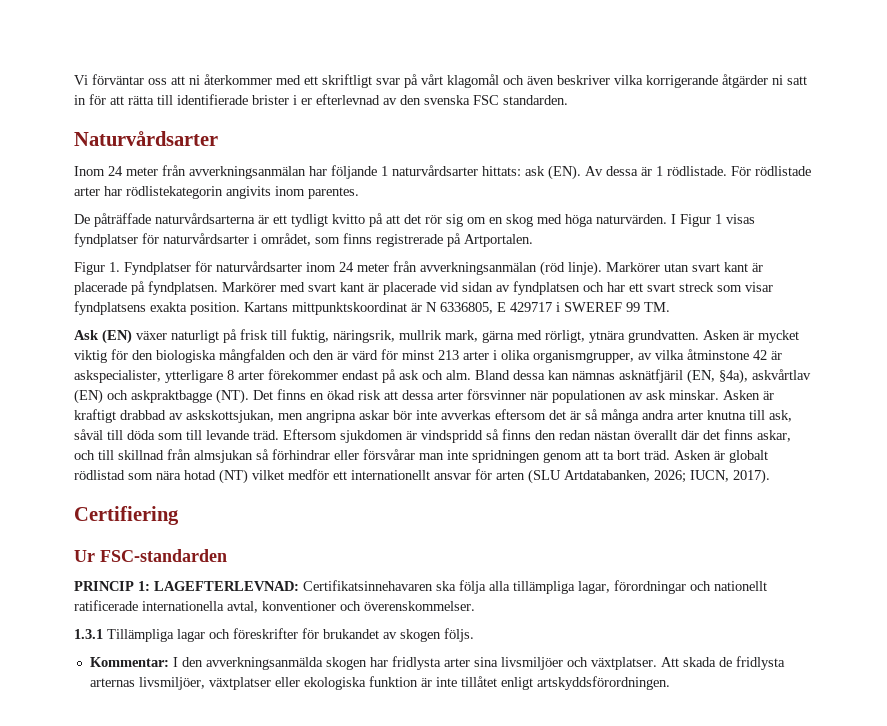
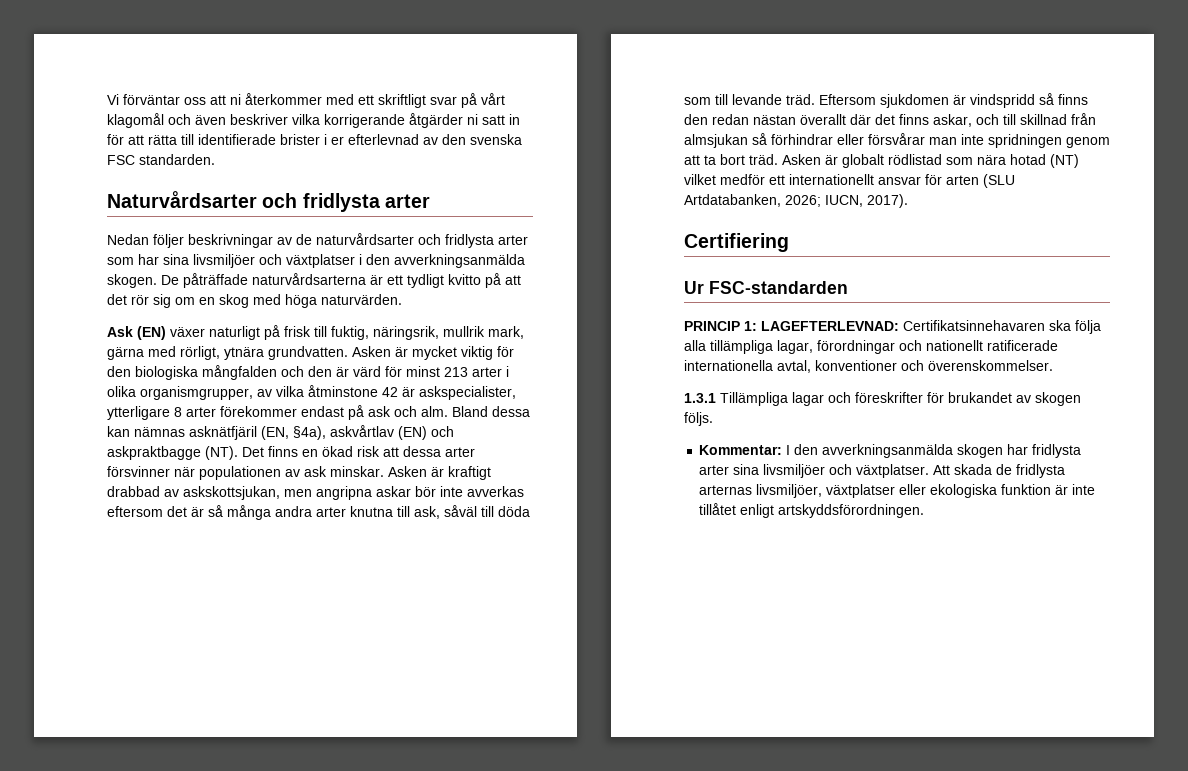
- Naturvårdsarter
- Inom 24 meter från avverkningsanmälan har följande 1 naturvårdsarter hittats: ask (EN). Av dessa är 1 rödlistade. För rödlistade arter har rödlistekategorin angivits inom parentes.
- De påträffade naturvårdsarterna är ett tydligt kvitto på att det rör sig om en skog med höga naturvärden. I Figur 1 visas fyndplatser för naturvårdsarter i området, som finns registrerade på Artportalen.
- Figur 1. Fyndplatser för naturvårdsarter inom 24 meter från avverkningsanmälan (röd linje). Markörer utan svart kant är placerade på fyndplatsen. Markörer med svart kant är placerade vid sidan av fyndplatsen och har ett svart streck som visar fyndplatsens exakta position. Kartans mittpunktskoordinat är N 6336805, E 429717 i SWEREF 99 TM.
+ Naturvårdsarter och fridlysta arter
+ Nedan följer beskrivningar av de naturvårdsarter och fridlysta arter som har sina livsmiljöer och växtplatser i den avverkningsanmälda skogen. De påträffade naturvårdsarterna är ett tydligt kvitto på att det rör sig om en skog med höga naturvärden.

